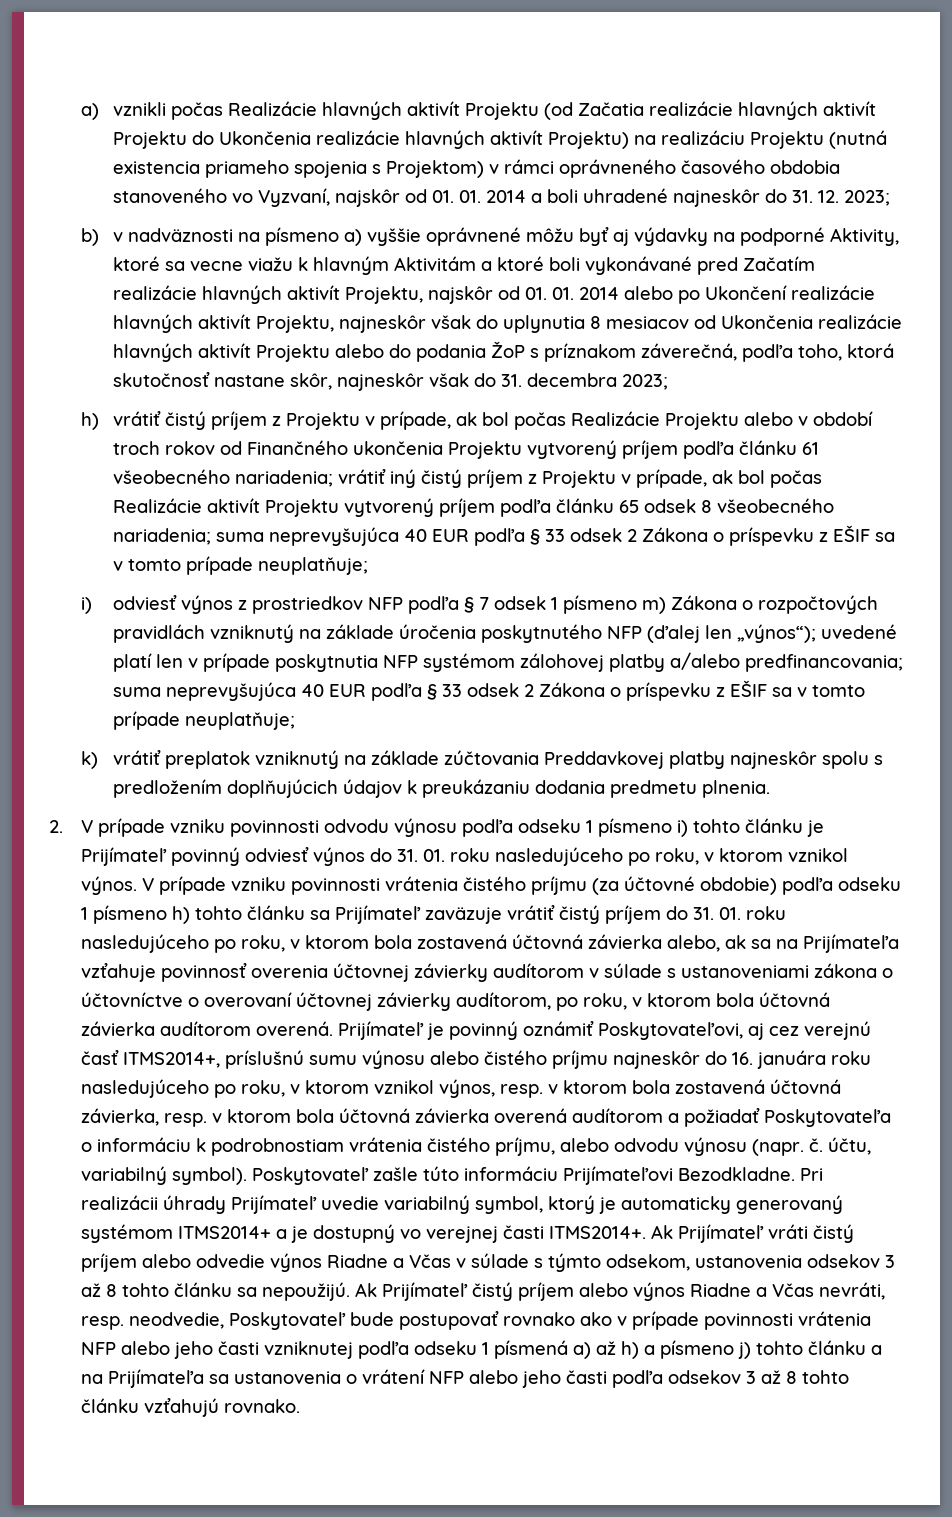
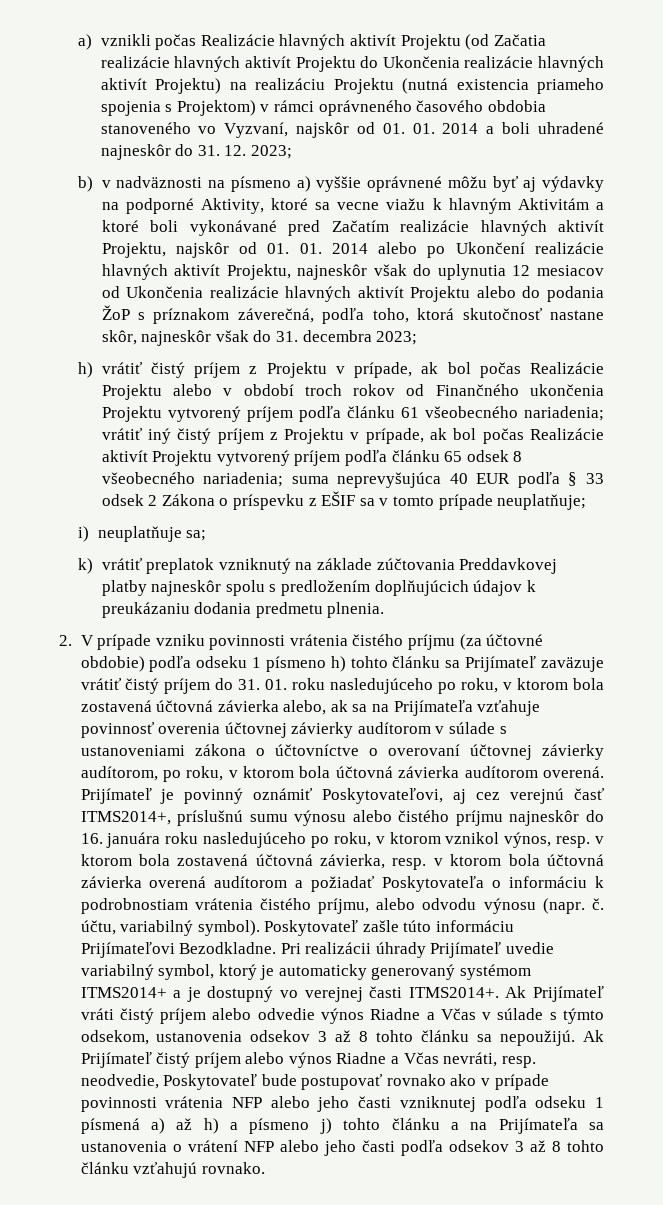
- b) v nadväznosti na písmeno a) vyššie oprávnené môžu byť aj výdavky na podporné Aktivity, ktoré sa vecne viažu k hlavným Aktivitám a ktoré boli vykonávané pred Začatím realizácie hlavných aktivít Projektu, najskôr od 01. 01. 2014 alebo po Ukončení realizácie hlavných aktivít Projektu, najneskôr však do uplynutia 8 mesiacov od Ukončenia realizácie hlavných aktivít Projektu alebo do podania ŽoP s príznakom záverečná, podľa toho, ktorá skutočnosť nastane skôr, najneskôr však do 31. decembra 2023;
+ b) v nadväznosti na písmeno a) vyššie oprávnené môžu byť aj výdavky na podporné Aktivity, ktoré sa vecne viažu k hlavným Aktivitám a ktoré boli vykonávané pred Začatím realizácie hlavných aktivít Projektu, najskôr od 01. 01. 2014 alebo po Ukončení realizácie hlavných aktivít Projektu, najneskôr však do uplynutia 12 mesiacov od Ukončenia realizácie hlavných aktivít Projektu alebo do podania ŽoP s príznakom záverečná, podľa toho, ktorá skutočnosť nastane skôr, najneskôr však do 31. decembra 2023;
- i) odviesť výnos z prostriedkov NFP podľa § 7 odsek 1 písmeno m) Zákona o rozpočtových pravidlách vzniknutý na základe úročenia poskytnutého NFP (ďalej len „výnos“); uvedené platí len v prípade poskytnutia NFP systémom zálohovej platby a/alebo predfinancovania; suma neprevyšujúca 40 EUR podľa § 33 odsek 2 Zákona o príspevku z EŠIF sa v tomto prípade neuplatňuje;
+ i) neuplatňuje sa;
- 2. V prípade vzniku povinnosti odvodu výnosu podľa odseku 1 písmeno i) tohto článku je Prijímateľ povinný odviesť výnos do 31. 01. roku nasledujúceho po roku, v ktorom vznikol výnos. V prípade vzniku povinnosti vrátenia čistého príjmu (za účtovné obdobie) podľa odseku 1 písmeno h) tohto článku sa Prijímateľ zaväzuje vrátiť čistý príjem do 31. 01. roku nasledujúceho po roku, v ktorom bola zostavená účtovná závierka alebo, ak sa na Prijímateľa vzťahuje povinnosť overenia účtovnej závierky audítorom v súlade s ustanoveniami zákona o účtovníctve o overovaní účtovnej závierky audítorom, po roku, v ktorom bola účtovná závierka audítorom overená.
+ 2. V prípade vzniku povinnosti vrátenia čistého príjmu (za účtovné obdobie) podľa odseku 1 písmeno h) tohto článku sa Prijímateľ zaväzuje vrátiť čistý príjem do 31. 01. roku nasledujúceho po roku, v ktorom bola zostavená účtovná závierka alebo, ak sa na Prijímateľa vzťahuje povinnosť overenia účtovnej závierky audítorom v súlade s ustanoveniami zákona o účtovníctve o overovaní účtovnej závierky audítorom, po roku, v ktorom bola účtovná závierka audítorom overená.

